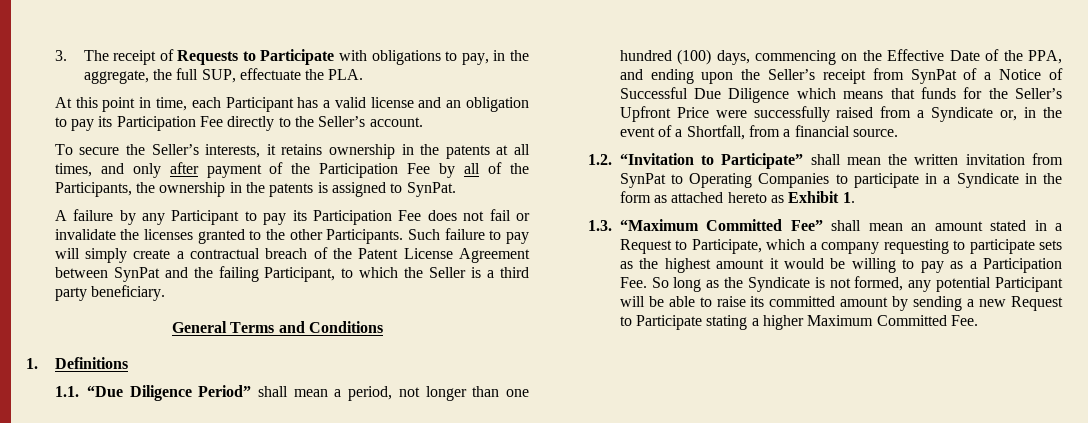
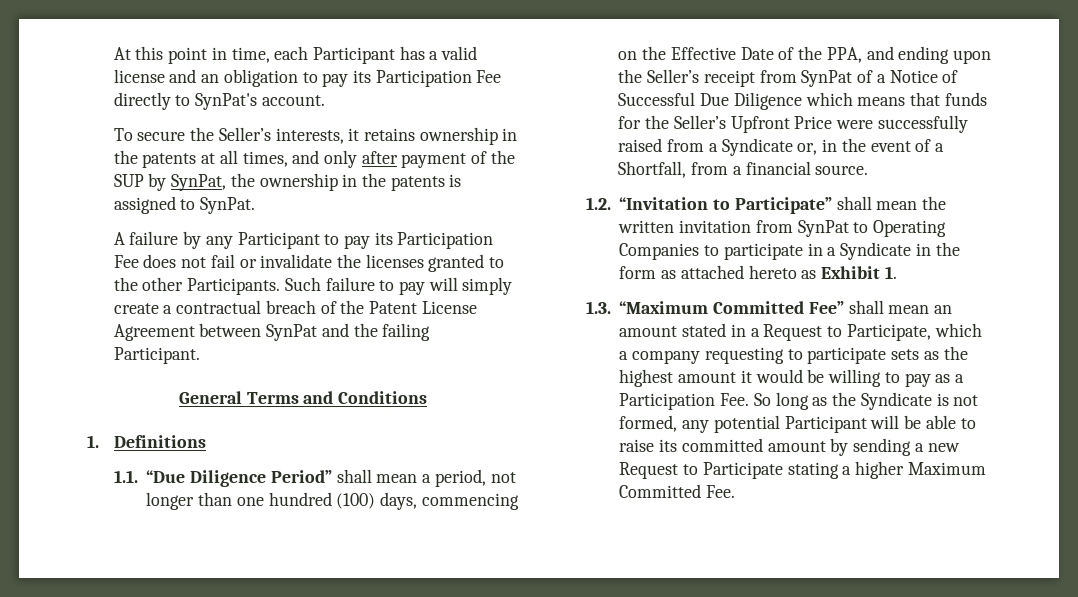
- 3. The receipt of Requests to Participate with obligations to pay, in the aggregate, the full SUP, effectuate the PLA.
- At this point in time, each Participant has a valid license and an obligation to pay its Participation Fee directly to the Seller’s account.
+ At this point in time, each Participant has a valid license and an obligation to pay its Participation Fee directly to SynPat's account.
- To secure the Seller’s interests, it retains ownership in the patents at all times, and only after payment of the Participation Fee by all of the Participants, the ownership in the patents is assigned to SynPat.
+ To secure the Seller’s interests, it retains ownership in the patents at all times, and only after payment of the SUP by SynPat, the ownership in the patents is assigned to SynPat.
- Such failure to pay will simply create a contractual breach of the Patent License Agreement between SynPat and the failing Participant, to which the Seller is a third party beneficiary.
+ Such failure to pay will simply create a contractual breach of the Patent License Agreement between SynPat and the failing Participant.

